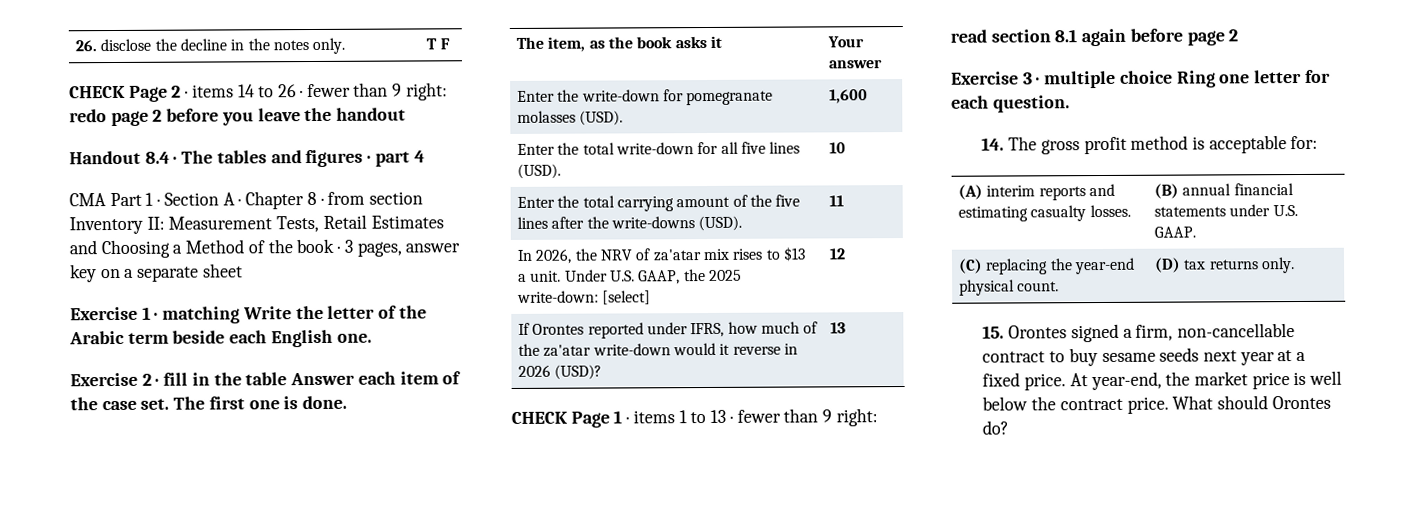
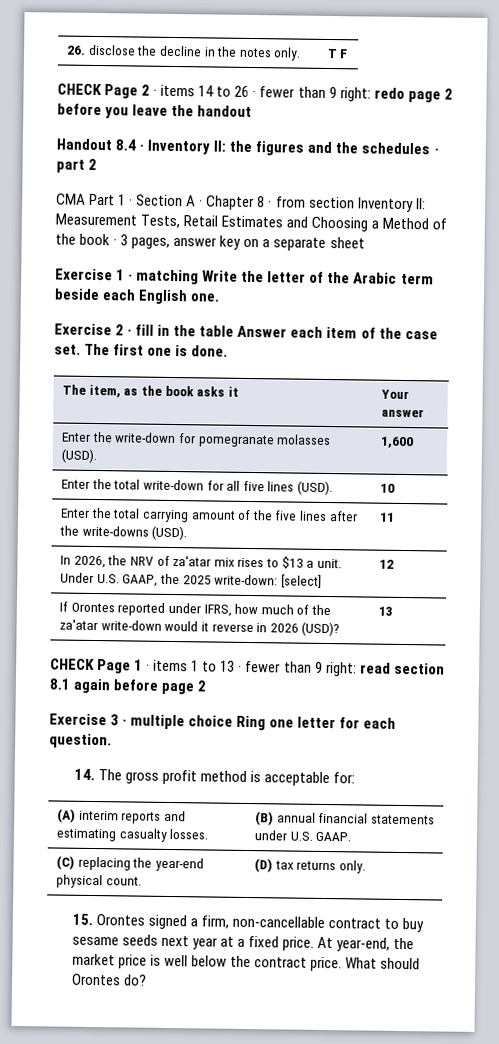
- Handout 8.4 · The tables and figures · part 4
+ Handout 8.4 · Inventory II: the figures and the schedules · part 2

